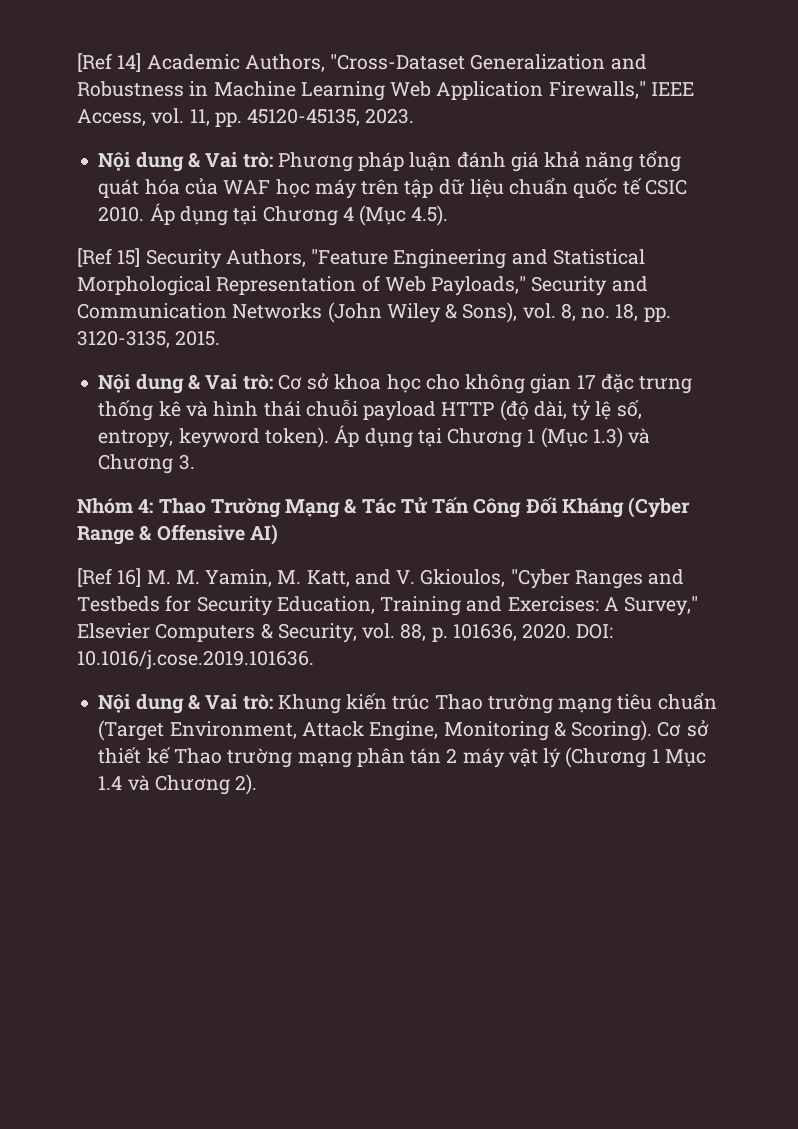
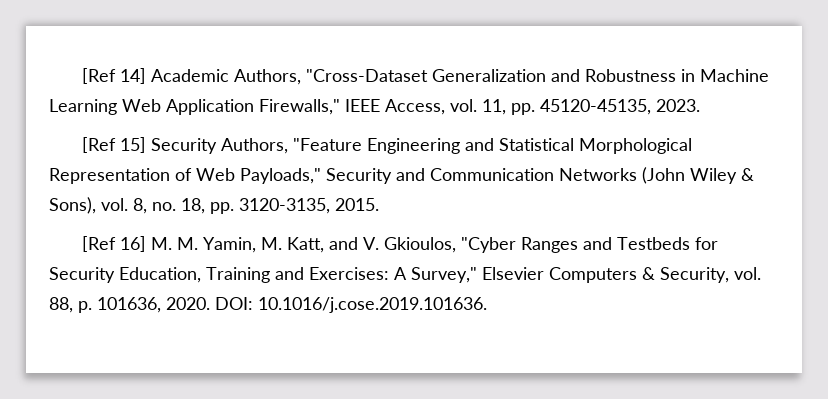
- Nội dung & Vai trò: Phương pháp luận đánh giá khả năng tổng quát hóa của WAF học máy trên tập dữ liệu chuẩn quốc tế CSIC 2010. Áp dụng tại Chương 4 (Mục 4.5).
- Nội dung & Vai trò: Cơ sở khoa học cho không gian 17 đặc trưng thống kê và hình thái chuỗi payload HTTP (độ dài, tỷ lệ số, entropy, keyword token). Áp dụng tại Chương 1 (Mục 1.3) và Chương 3.
- Nhóm 4: Thao Trường Mạng & Tác Tử Tấn Công Đối Kháng (Cyber Range & Offensive AI)
- Nội dung & Vai trò: Khung kiến trúc Thao trường mạng tiêu chuẩn (Target Environment, Attack Engine, Monitoring & Scoring). Cơ sở thiết kế Thao trường mạng phân tán 2 máy vật lý (Chương 1 Mục 1.4 và Chương 2).

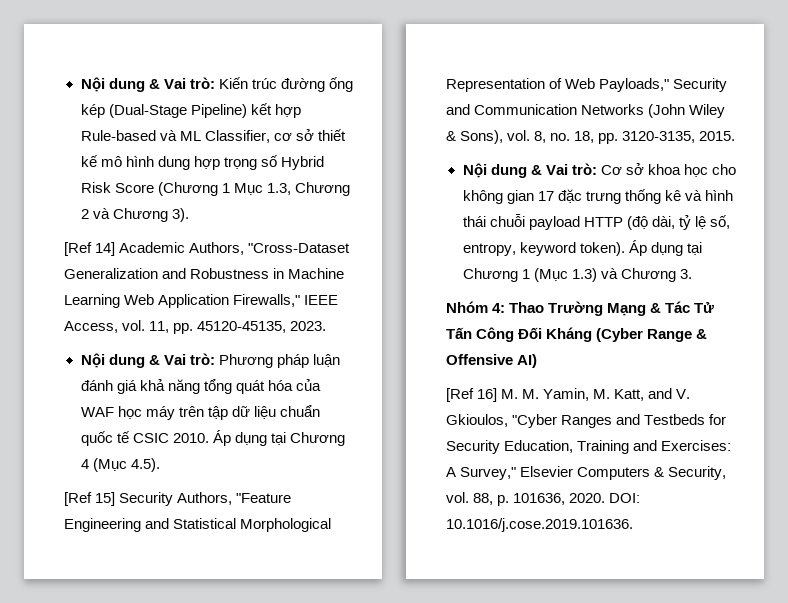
+ Nội dung & Vai trò: Kiến trúc đường ống kép (Dual-Stage Pipeline) kết hợp Rule-based và ML Classifier, cơ sở thiết kế mô hình dung hợp trọng số Hybrid Risk Score (Chương 1 Mục 1.3, Chương 2 và Chương 3).
+ Nội dung & Vai trò: Phương pháp luận đánh giá khả năng tổng quát hóa của WAF học máy trên tập dữ liệu chuẩn quốc tế CSIC 2010. Áp dụng tại Chương 4 (Mục 4.5).
+ Nội dung & Vai trò: Cơ sở khoa học cho không gian 17 đặc trưng thống kê và hình thái chuỗi payload HTTP (độ dài, tỷ lệ số, entropy, keyword token). Áp dụng tại Chương 1 (Mục 1.3) và Chương 3.
+ Nhóm 4: Thao Trường Mạng & Tác Tử Tấn Công Đối Kháng (Cyber Range & Offensive AI)

